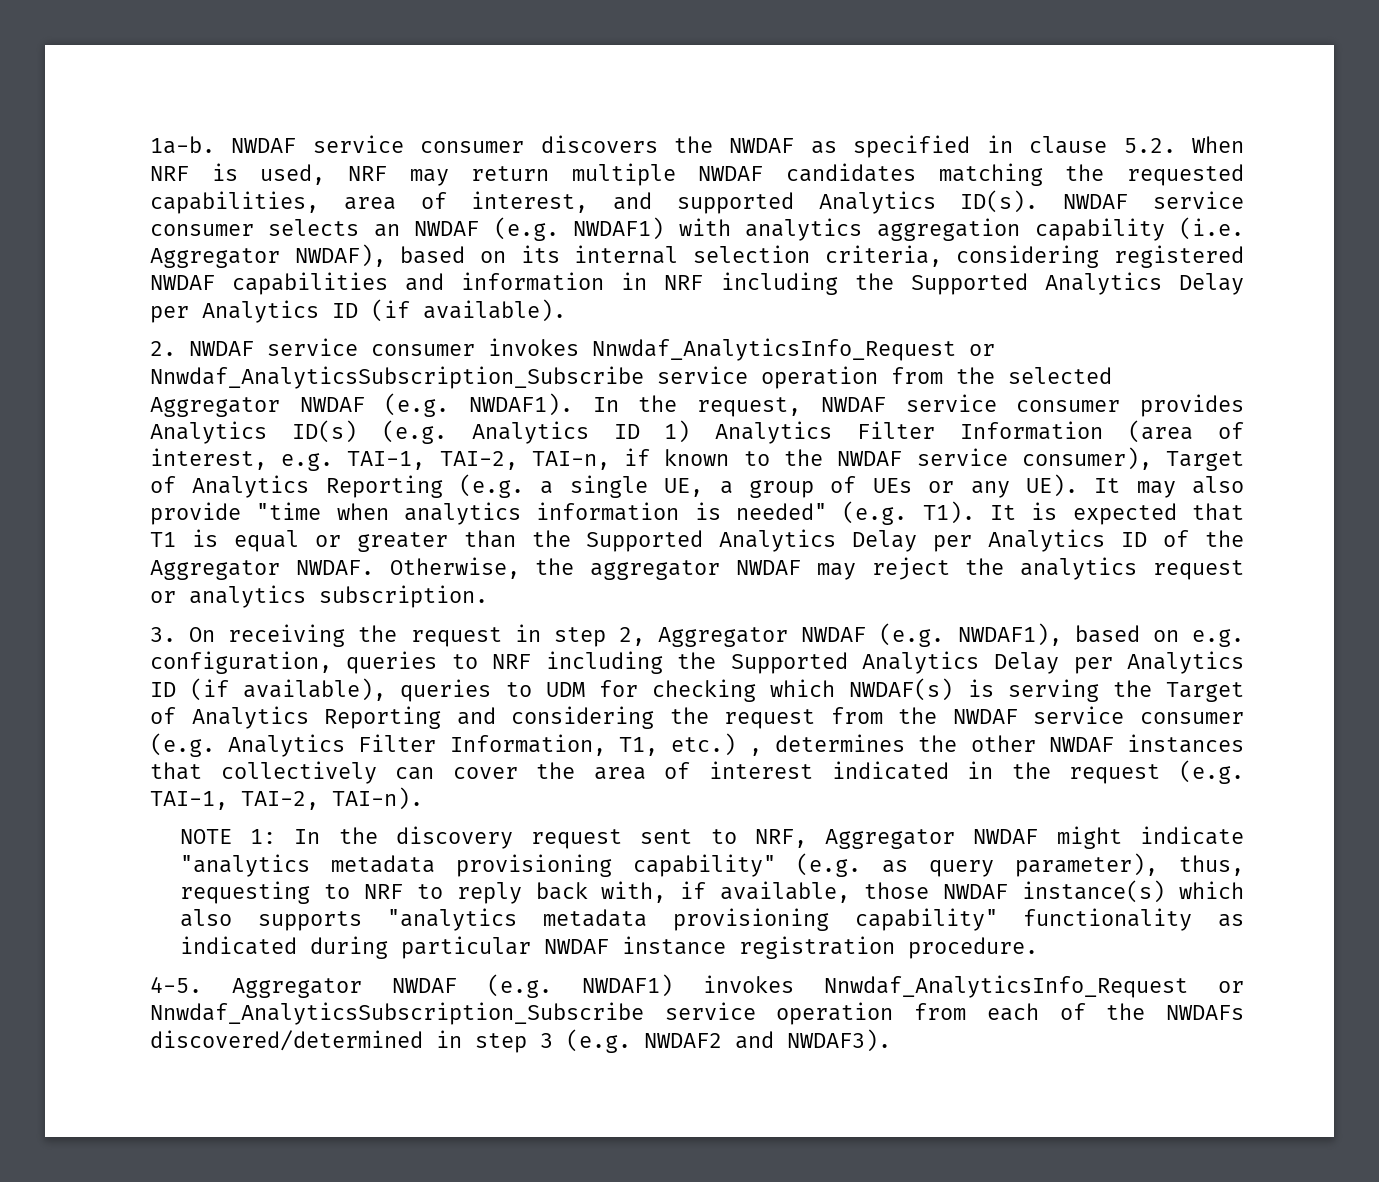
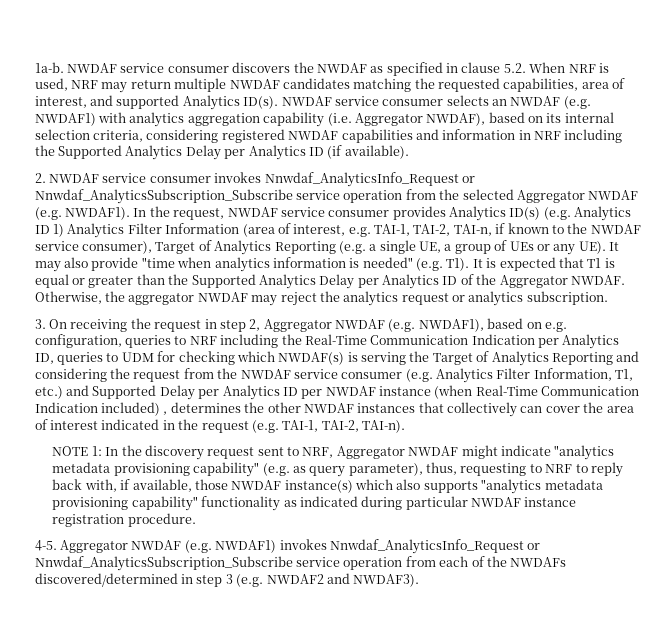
- 3. On receiving the request in step 2, Aggregator NWDAF (e.g. NWDAF1), based on e.g. configuration, queries to NRF including the Supported Analytics Delay per Analytics ID (if available), queries to UDM for checking which NWDAF(s) is serving the Target of Analytics Reporting and considering the request from the NWDAF service consumer (e.g. Analytics Filter Information, T1, etc.) , determines the other NWDAF instances that collectively can cover the area of interest indicated in the request (e.g. TAI-1, TAI-2, TAI-n).
+ 3. On receiving the request in step 2, Aggregator NWDAF (e.g. NWDAF1), based on e.g. configuration, queries to NRF including the Real-Time Communication Indication per Analytics ID, queries to UDM for checking which NWDAF(s) is serving the Target of Analytics Reporting and considering the request from the NWDAF service consumer (e.g. Analytics Filter Information, T1, etc.) and Supported Delay per Analytics ID per NWDAF instance (when Real-Time Communication Indication included) , determines the other NWDAF instances that collectively can cover the area of interest indicated in the request (e.g. TAI-1, TAI-2, TAI-n).

